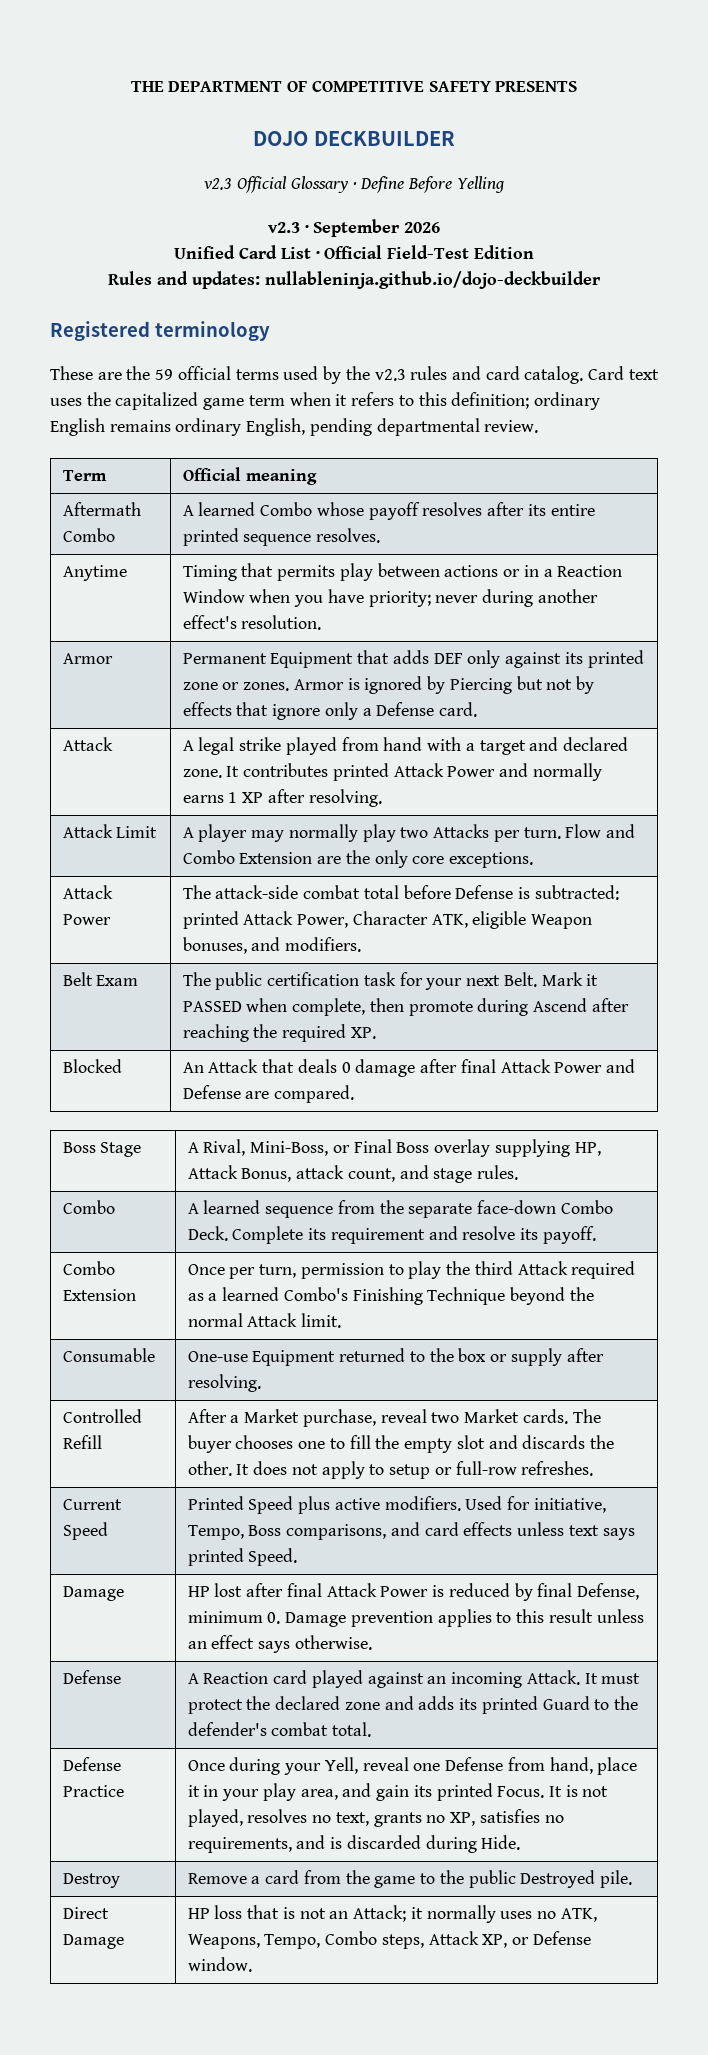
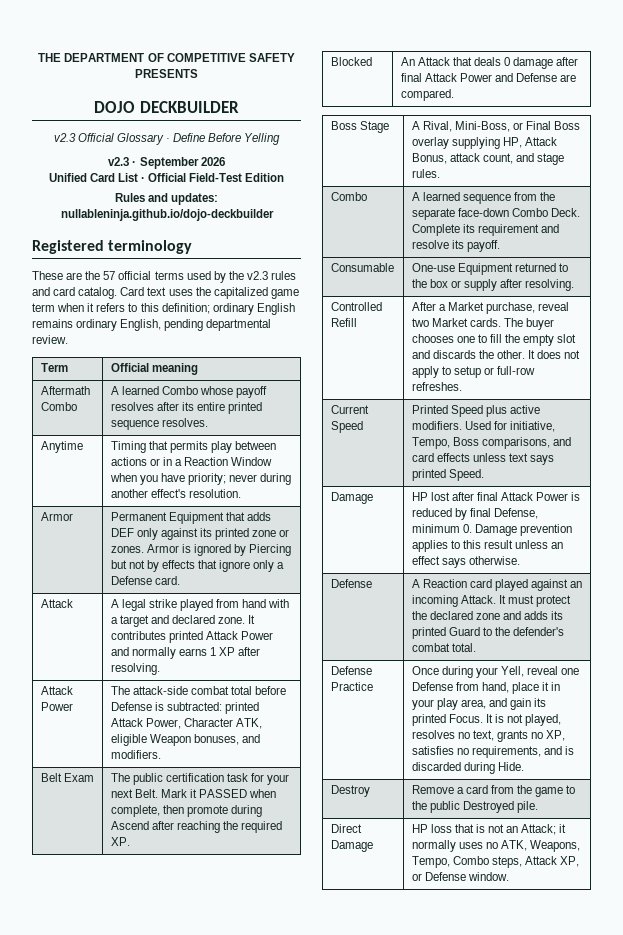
- These are the 59 official terms used by the v2.3 rules and card catalog.
+ These are the 57 official terms used by the v2.3 rules and card catalog.
- Attack Limit | A player may normally play two Attacks per turn. Flow and Combo Extension are the only core exceptions.
- Combo Extension | Once per turn, permission to play the third Attack required as a learned Combo's Finishing Technique beyond the normal Attack limit.

